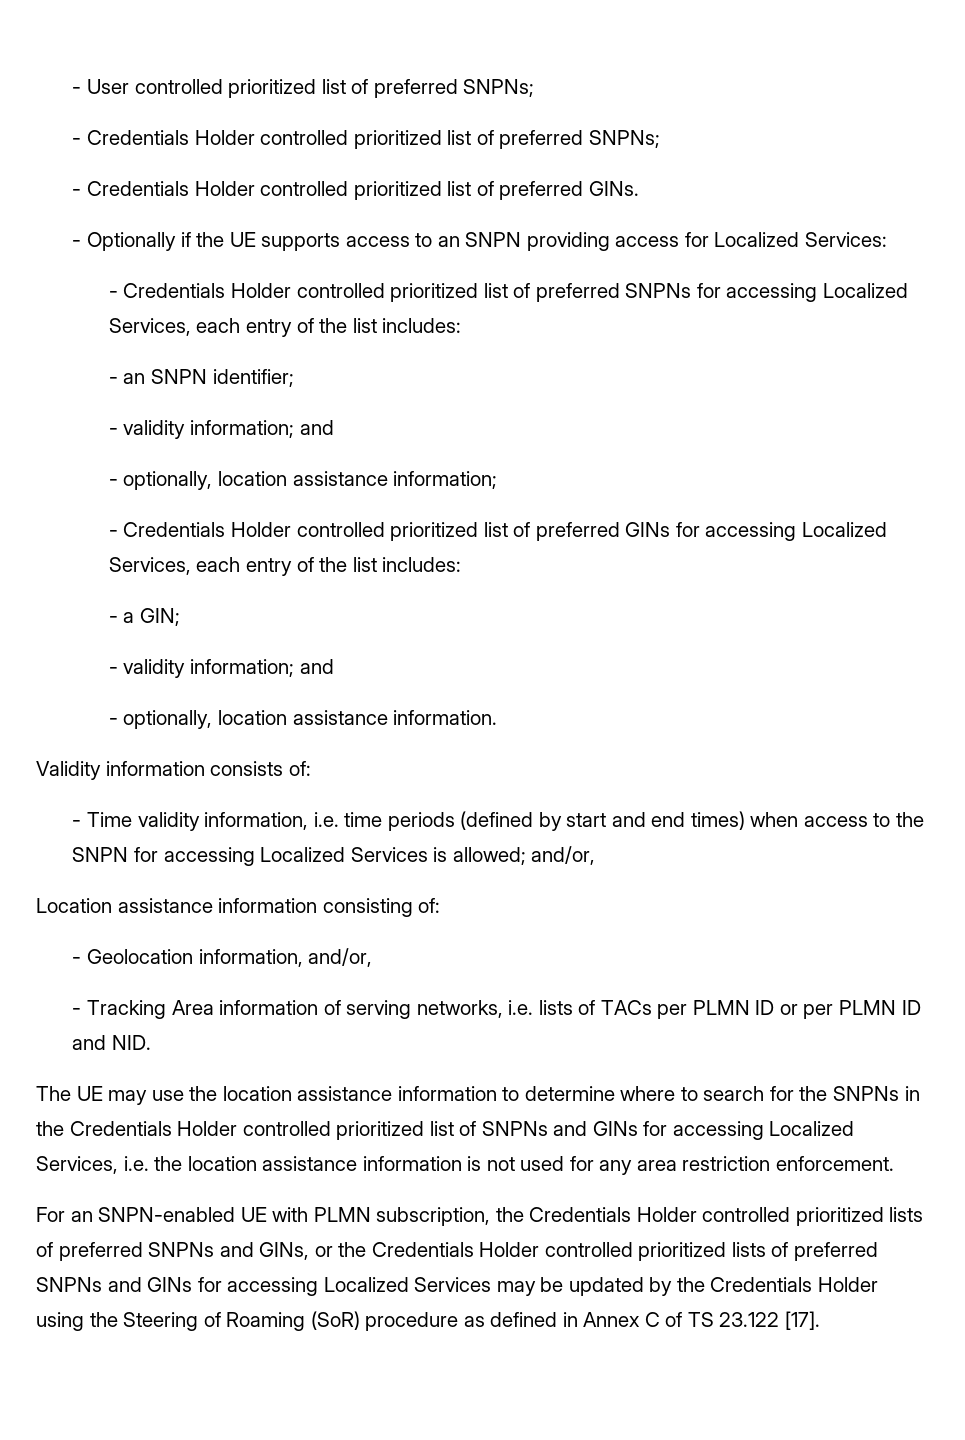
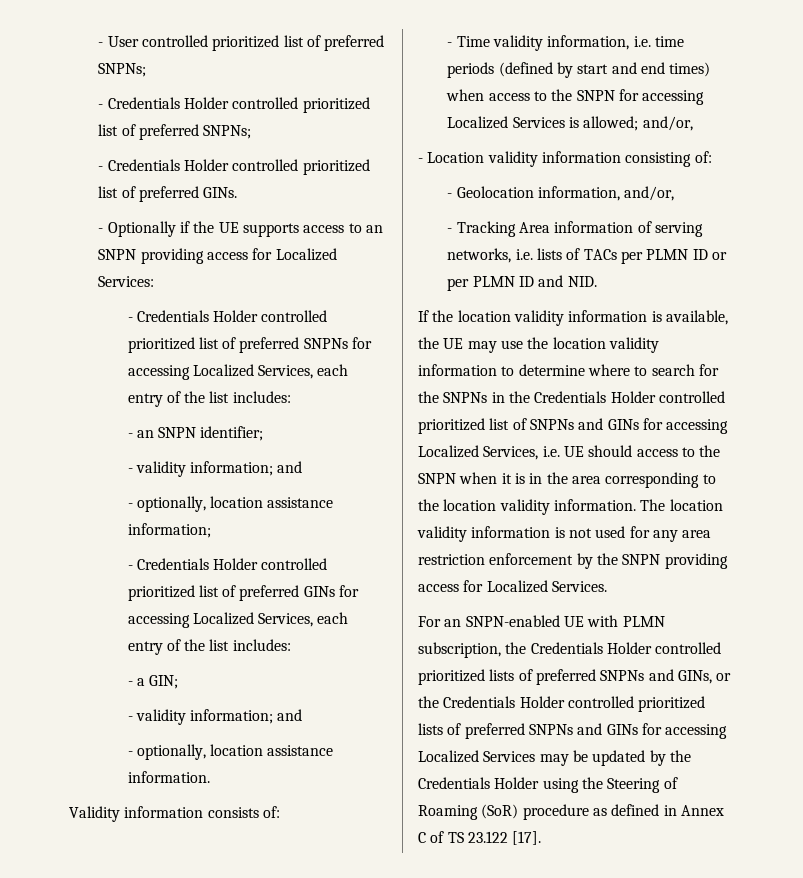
- Location assistance information consisting of:
+ - Location validity information consisting of:
- The UE may use the location assistance information to determine where to search for the SNPNs in the Credentials Holder controlled prioritized list of SNPNs and GINs for accessing Localized Services, i.e. the location assistance information is not used for any area restriction enforcement.
+ If the location validity information is available, the UE may use the location validity information to determine where to search for the SNPNs in the Credentials Holder controlled prioritized list of SNPNs and GINs for accessing Localized Services, i.e. UE should access to the SNPN when it is in the area corresponding to the location validity information. The location validity information is not used for any area restriction enforcement by the SNPN providing access for Localized Services.

